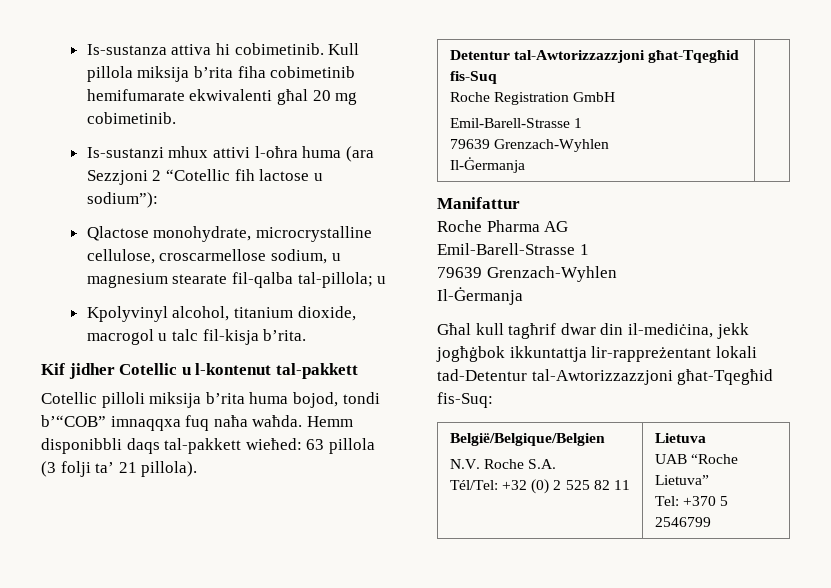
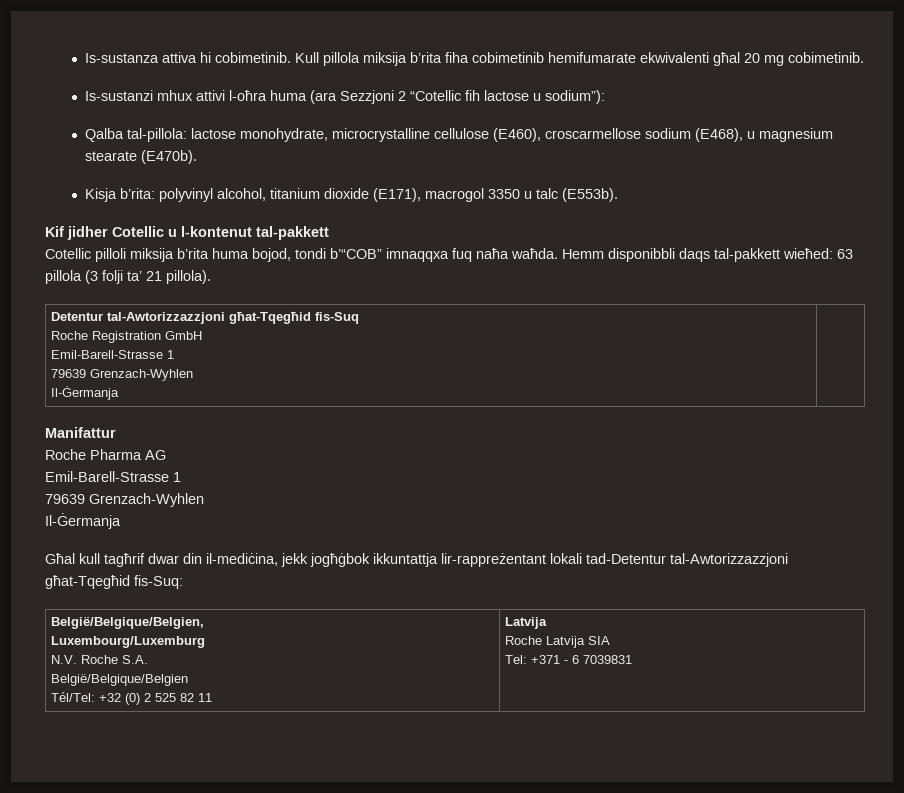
- Qlactose monohydrate, microcrystalline cellulose, croscarmellose sodium, u magnesium stearate fil-qalba tal-pillola; u
- Kpolyvinyl alcohol, titanium dioxide, macrogol u talc fil-kisja b’rita.
+ Qalba tal-pillola: lactose monohydrate, microcrystalline cellulose (E460), croscarmellose sodium (E468), u magnesium stearate (E470b).
+ Kisja b’rita: polyvinyl alcohol, titanium dioxide (E171), macrogol 3350 u talc (E553b).
+ België/Belgique/Belgien,
+ Luxembourg/Luxemburg
+ N.V. Roche S.A.
  België/Belgique/Belgien
- N.V. Roche S.A.
- Tél/Tel: +32 (0) 2 525 82 11 | Lietuva
- UAB “Roche Lietuva”
- Tel: +370 5 2546799
+ Tél/Tel: +32 (0) 2 525 82 11 | Latvija
+ Roche Latvija SIA
+ Tel: +371 - 6 7039831

